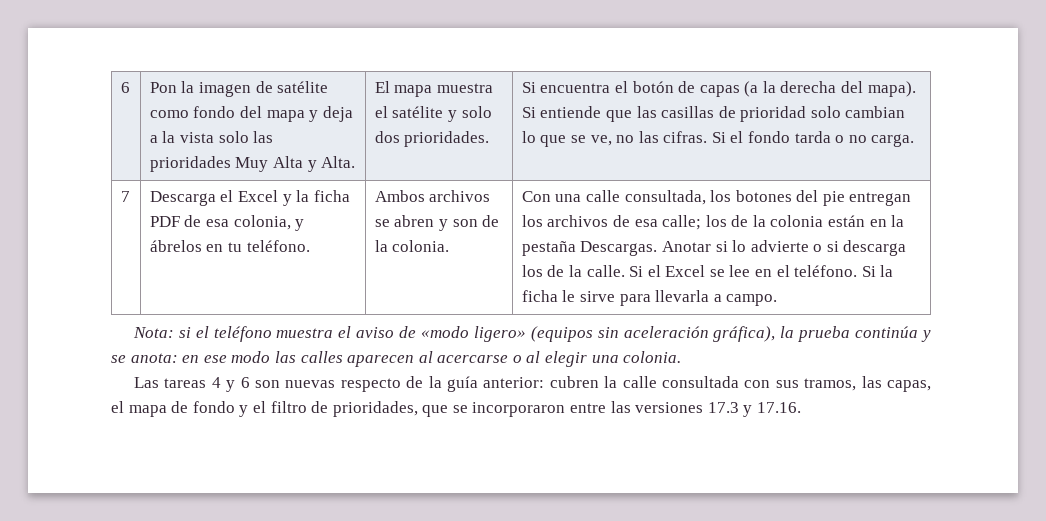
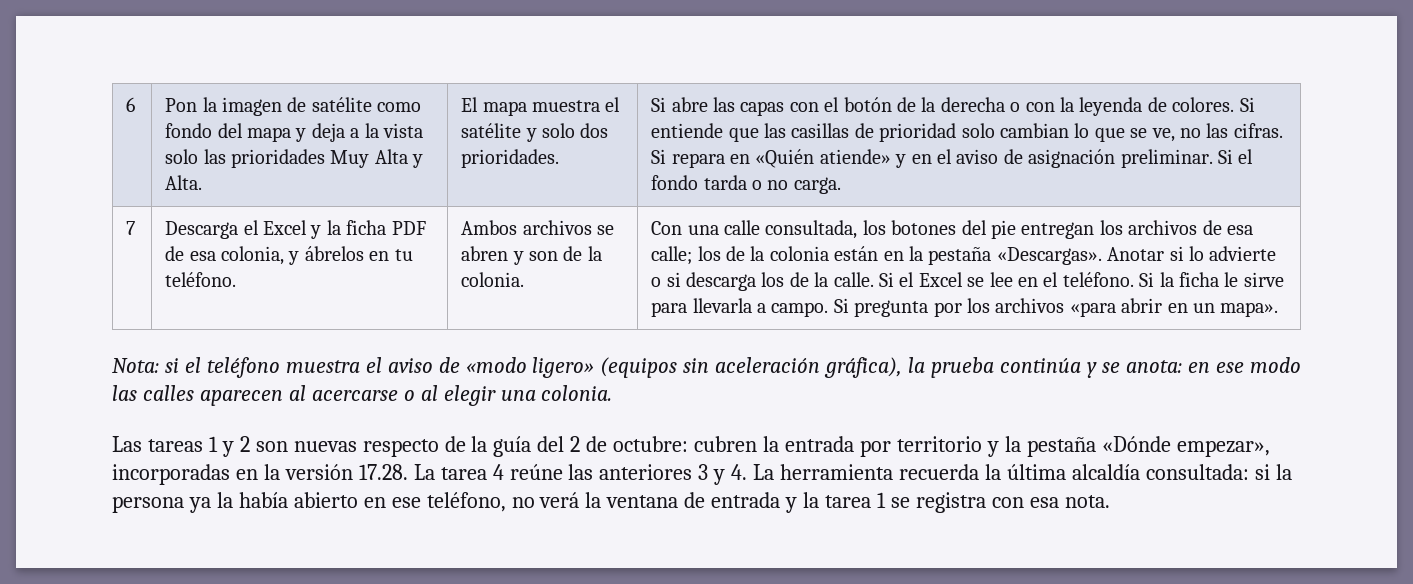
- Si encuentra el botón de capas (a la derecha del mapa).
+ Si abre las capas con el botón de la derecha o con la leyenda de colores.
- Si el fondo tarda o no carga.
+ Si repara en «Quién atiende» y en el aviso de asignación preliminar. Si el fondo tarda o no carga.
- Con una calle consultada, los botones del pie entregan los archivos de esa calle; los de la colonia están en la pestaña Descargas.
+ Con una calle consultada, los botones del pie entregan los archivos de esa calle; los de la colonia están en la pestaña «Descargas».
+ Si pregunta por los archivos «para abrir en un mapa».
- Las tareas 4 y 6 son nuevas respecto de la guía anterior: cubren la calle consultada con sus tramos, las capas, el mapa de fondo y el filtro de prioridades, que se incorporaron entre las versiones 17.3 y 17.16.
+ Las tareas 1 y 2 son nuevas respecto de la guía del 2 de octubre: cubren la entrada por territorio y la pestaña «Dónde empezar», incorporadas en la versión 17.28. La tarea 4 reúne las anteriores 3 y 4. La herramienta recuerda la última alcaldía consultada: si la persona ya la había abierto en ese teléfono, no verá la ventana de entrada y la tarea 1 se registra con esa nota.

